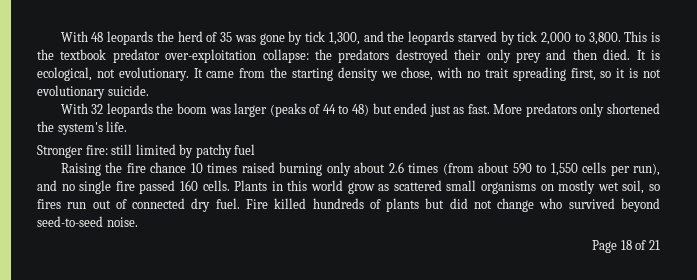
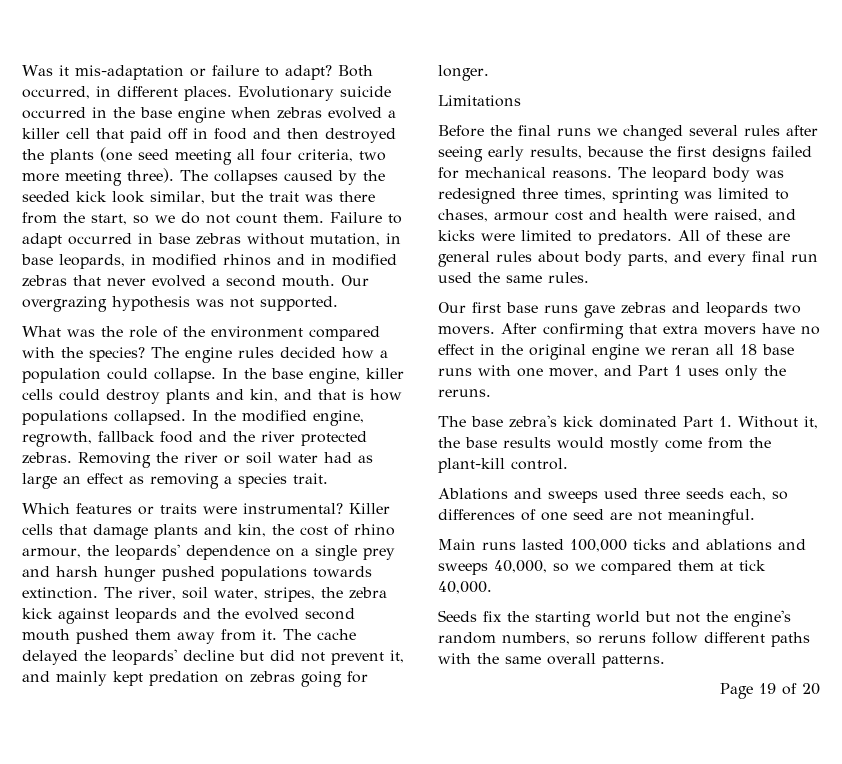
- With 48 leopards the herd of 35 was gone by tick 1,300, and the leopards starved by tick 2,000 to 3,800. This is the textbook predator over-exploitation collapse: the predators destroyed their only prey and then died. It is ecological, not evolutionary. It came from the starting density we chose, with no trait spreading first, so it is not evolutionary suicide.
- With 32 leopards the boom was larger (peaks of 44 to 48) but ended just as fast. More predators only shortened the system's life.
- Stronger fire: still limited by patchy fuel
- Raising the fire chance 10 times raised burning only about 2.6 times (from about 590 to 1,550 cells per run), and no single fire passed 160 cells. Plants in this world grow as scattered small organisms on mostly wet soil, so fires run out of connected dry fuel. Fire killed hundreds of plants but did not change who survived beyond seed-to-seed noise.
- Page 18 of 21
+ Was it mis-adaptation or failure to adapt? Both occurred, in different places. Evolutionary suicide occurred in the base engine when zebras evolved a killer cell that paid off in food and then destroyed the plants (one seed meeting all four criteria, two more meeting three). The collapses caused by the seeded kick look similar, but the trait was there from the start, so we do not count them. Failure to adapt occurred in base zebras without mutation, in base leopards, in modified rhinos and in modified zebras that never evolved a second mouth. Our overgrazing hypothesis was not supported.
+ What was the role of the environment compared with the species? The engine rules decided how a population could collapse. In the base engine, killer cells could destroy plants and kin, and that is how populations collapsed. In the modified engine, regrowth, fallback food and the river protected zebras. Removing the river or soil water had as large an effect as removing a species trait.
+ Which features or traits were instrumental? Killer cells that damage plants and kin, the cost of rhino armour, the leopards' dependence on a single prey and harsh hunger pushed populations towards extinction. The river, soil water, stripes, the zebra kick against leopards and the evolved second mouth pushed them away from it. The cache delayed the leopards' decline but did not prevent it, and mainly kept predation on zebras going for longer.
+ Limitations
+ Before the final runs we changed several rules after seeing early results, because the first designs failed for mechanical reasons. The leopard body was redesigned three times, sprinting was limited to chases, armour cost and health were raised, and kicks were limited to predators. All of these are general rules about body parts, and every final run used the same rules.
+ Our first base runs gave zebras and leopards two movers. After confirming that extra movers have no effect in the original engine we reran all 18 base runs with one mover, and Part 1 uses only the reruns.
+ The base zebra's kick dominated Part 1. Without it, the base results would mostly come from the plant-kill control.
+ Ablations and sweeps used three seeds each, so differences of one seed are not meaningful.
+ Main runs lasted 100,000 ticks and ablations and sweeps 40,000, so we compared them at tick 40,000.
+ Seeds fix the starting world but not the engine's random numbers, so reruns follow different paths with the same overall patterns.
+ Page 19 of 20

